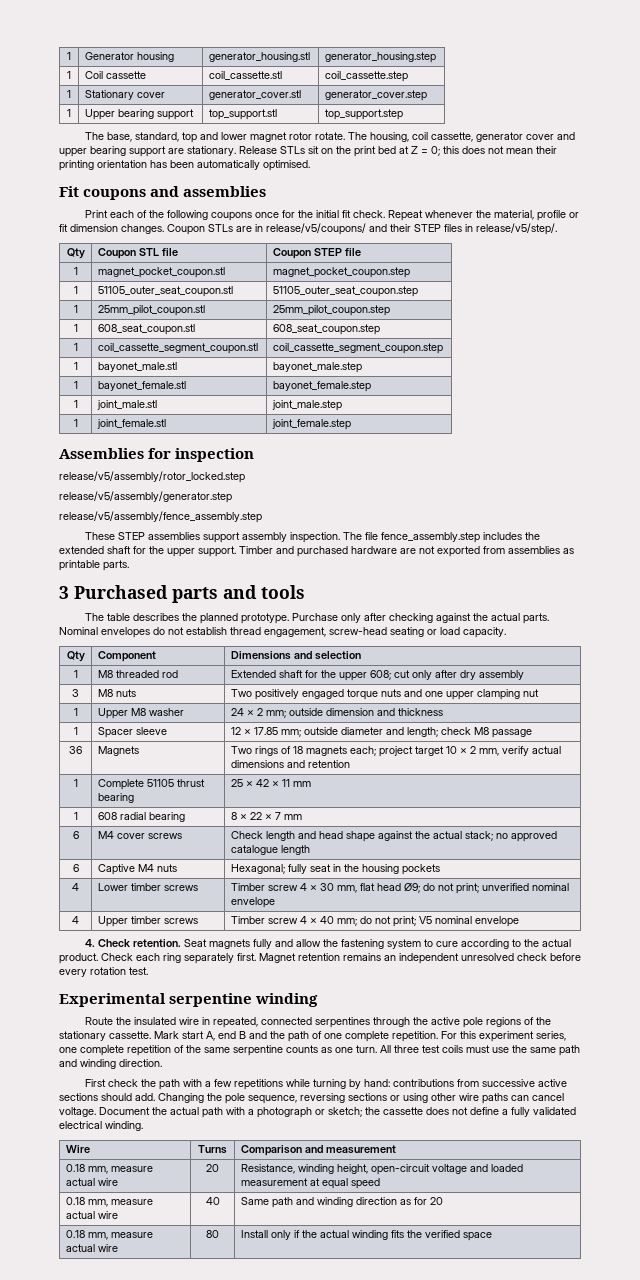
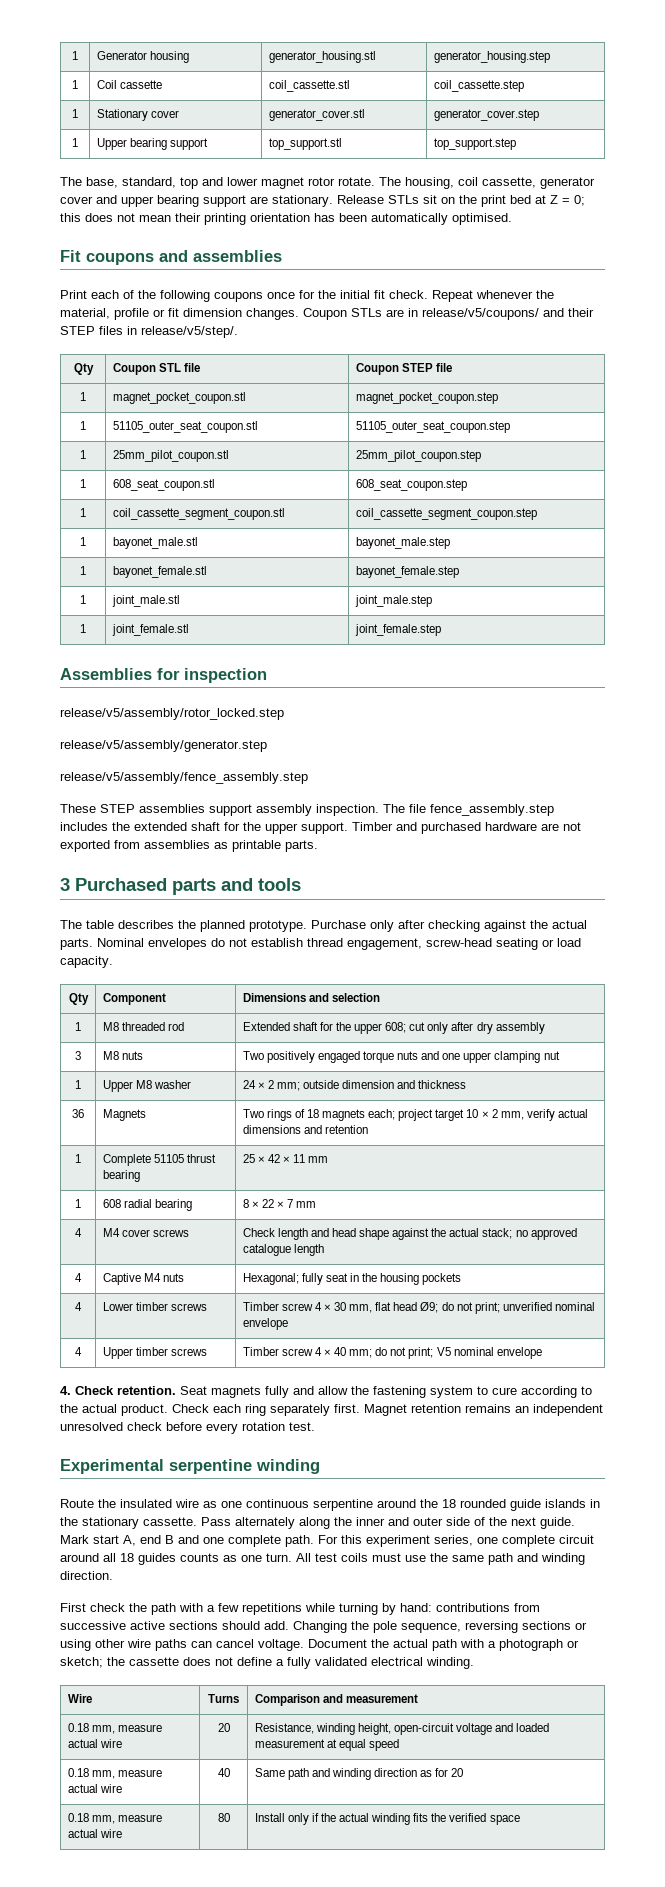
- 1 | Spacer sleeve | 12 × 17.85 mm; outside diameter and length; check M8 passage
- 6 | M4 cover screws | Check length and head shape against the actual stack; no approved catalogue length
+ 4 | M4 cover screws | Check length and head shape against the actual stack; no approved catalogue length
- 6 | Captive M4 nuts | Hexagonal; fully seat in the housing pockets
+ 4 | Captive M4 nuts | Hexagonal; fully seat in the housing pockets
- Route the insulated wire in repeated, connected serpentines through the active pole regions of the stationary cassette.
+ Route the insulated wire as one continuous serpentine around the 18 rounded guide islands in the stationary cassette. Pass alternately along the inner and outer side of the next guide.
- Mark start A, end B and the path of one complete repetition.
+ Mark start A, end B and one complete path.
- For this experiment series, one complete repetition of the same serpentine counts as one turn.
+ For this experiment series, one complete circuit around all 18 guides counts as one turn.
- All three test coils must use the same path and winding direction.
+ All test coils must use the same path and winding direction.

